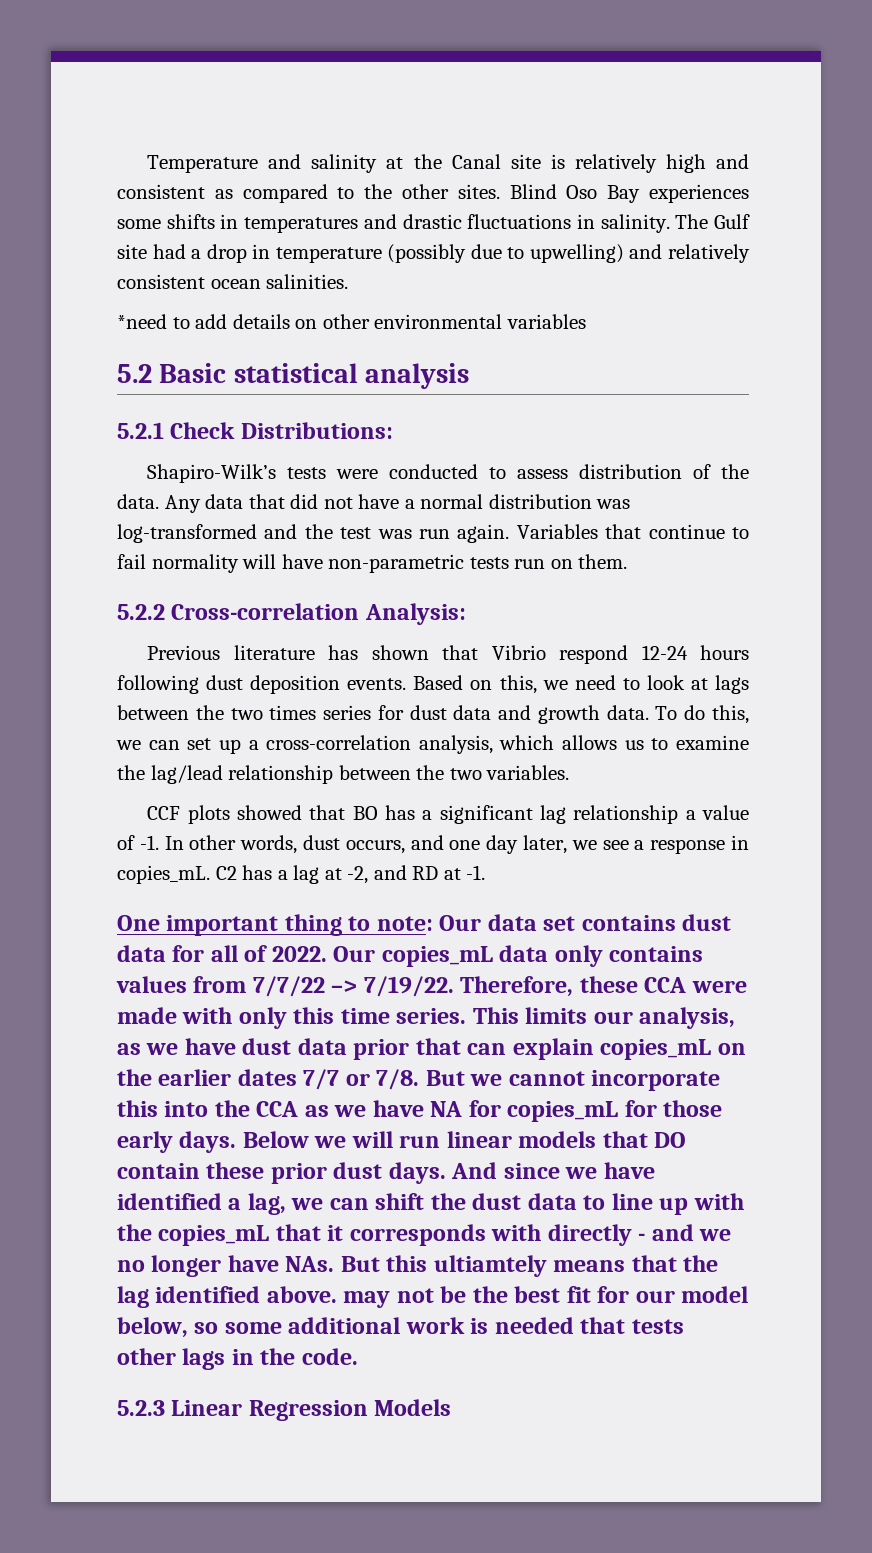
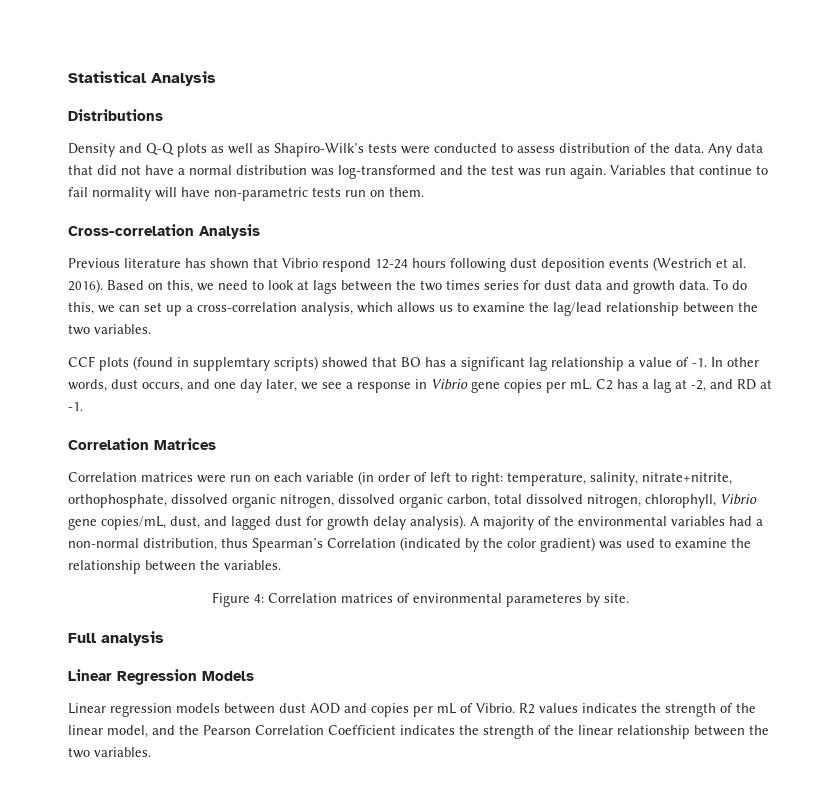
- Temperature and salinity at the Canal site is relatively high and consistent as compared to the other sites. Blind Oso Bay experiences some shifts in temperatures and drastic fluctuations in salinity. The Gulf site had a drop in temperature (possibly due to upwelling) and relatively consistent ocean salinities.
- *need to add details on other environmental variables
- 5.2 Basic statistical analysis
- 5.2.1 Check Distributions:
- Shapiro-Wilk’s tests were conducted to assess distribution of the data.
+ Statistical Analysis
+ Distributions
+ Density and Q-Q plots as well as Shapiro-Wilk’s tests were conducted to assess distribution of the data.
- 5.2.2 Cross-correlation Analysis:
+ Cross-correlation Analysis
- Previous literature has shown that Vibrio respond 12-24 hours following dust deposition events.
+ Previous literature has shown that Vibrio respond 12-24 hours following dust deposition events (Westrich et al. 2016).
- CCF plots showed that BO has a significant lag relationship a value of -1.
+ CCF plots (found in supplemtary scripts) showed that BO has a significant lag relationship a value of -1.
- In other words, dust occurs, and one day later, we see a response in copies_mL.
+ In other words, dust occurs, and one day later, we see a response in Vibrio gene copies per mL.
- One important thing to note: Our data set contains dust data for all of 2022. Our copies_mL data only contains values from 7/7/22 –> 7/19/22. Therefore, these CCA were made with only this time series. This limits our analysis, as we have dust data prior that can explain copies_mL on the earlier dates 7/7 or 7/8. But we cannot incorporate this into the CCA as we have NA for copies_mL for those early days. Below we will run linear models that DO contain these prior dust days. And since we have identified a lag, we can shift the dust data to line up with the copies_mL that it corresponds with directly - and we no longer have NAs. But this ultiamtely means that the lag identified above. may not be the best fit for our model below, so some additional work is needed that tests other lags in the code.
- 5.2.3 Linear Regression Models
+ Correlation Matrices
+ Correlation matrices were run on each variable (in order of left to right: temperature, salinity, nitrate+nitrite, orthophosphate, dissolved organic nitrogen, dissolved organic carbon, total dissolved nitrogen, chlorophyll, Vibrio gene copies/mL, dust, and lagged dust for growth delay analysis). A majority of the environmental variables had a non-normal distribution, thus Spearman’s Correlation (indicated by the color gradient) was used to examine the relationship between the variables.
+ Figure 4: Correlation matrices of environmental parameteres by site.
+ Full analysis
+ Linear Regression Models
+ Linear regression models between dust AOD and copies per mL of Vibrio. R2 values indicates the strength of the linear model, and the Pearson Correlation Coefficient indicates the strength of the linear relationship between the two variables.

